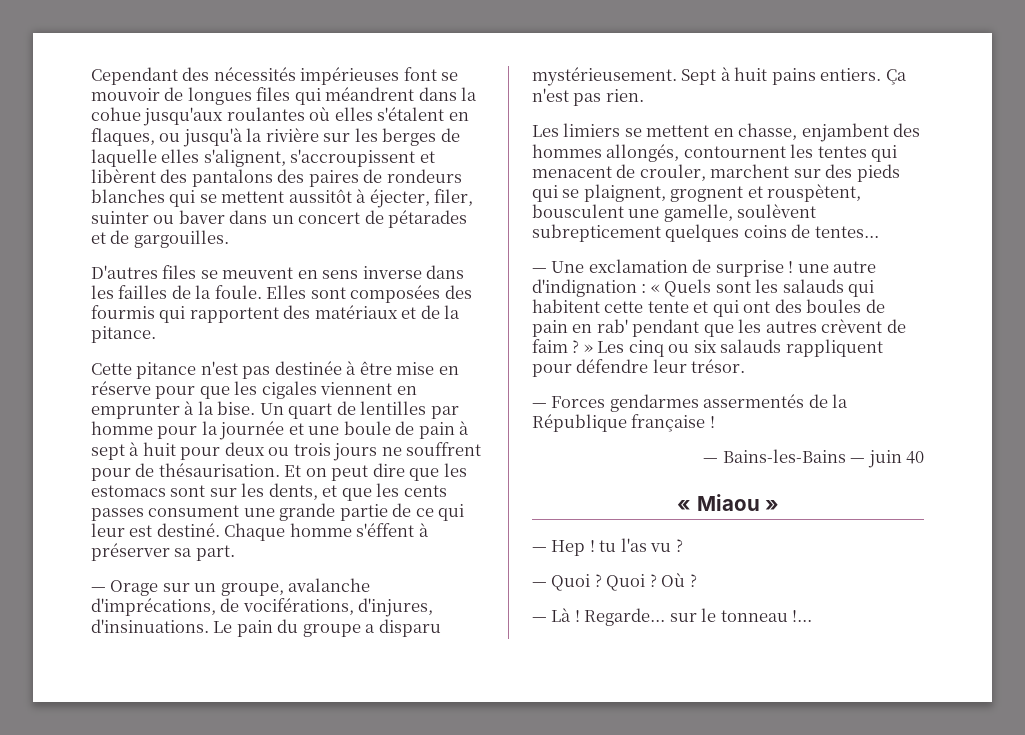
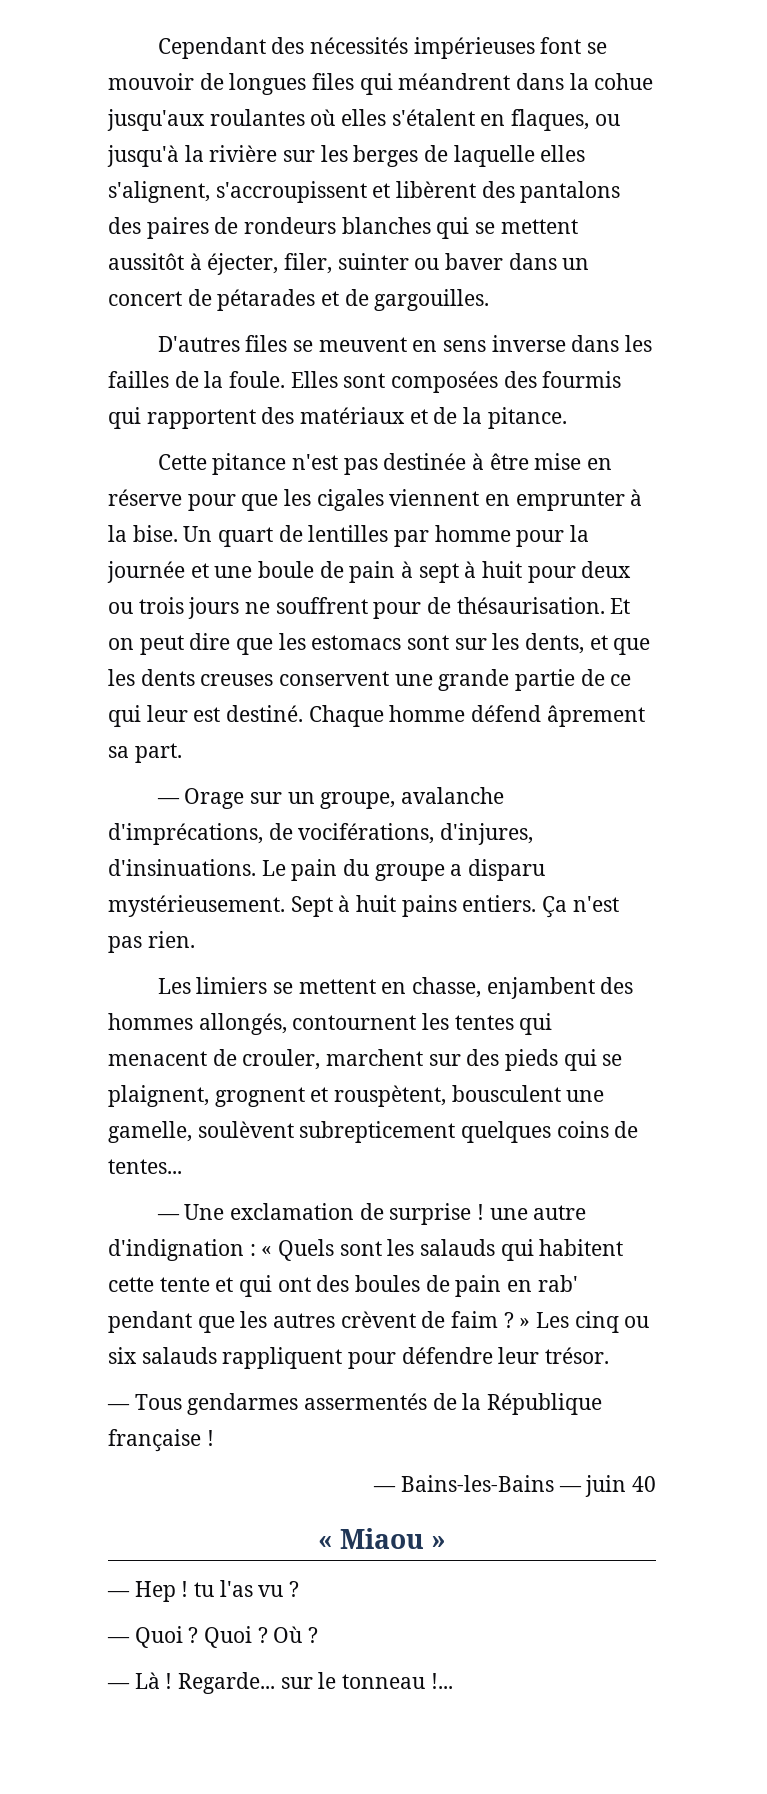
- Et on peut dire que les estomacs sont sur les dents, et que les cents passes consument une grande partie de ce qui leur est destiné.
+ Et on peut dire que les estomacs sont sur les dents, et que les dents creuses conservent une grande partie de ce qui leur est destiné.
- Chaque homme s'éffent à préserver sa part.
+ Chaque homme défend âprement sa part.
- — Forces gendarmes assermentés de la République française !
+ — Tous gendarmes assermentés de la République française !

